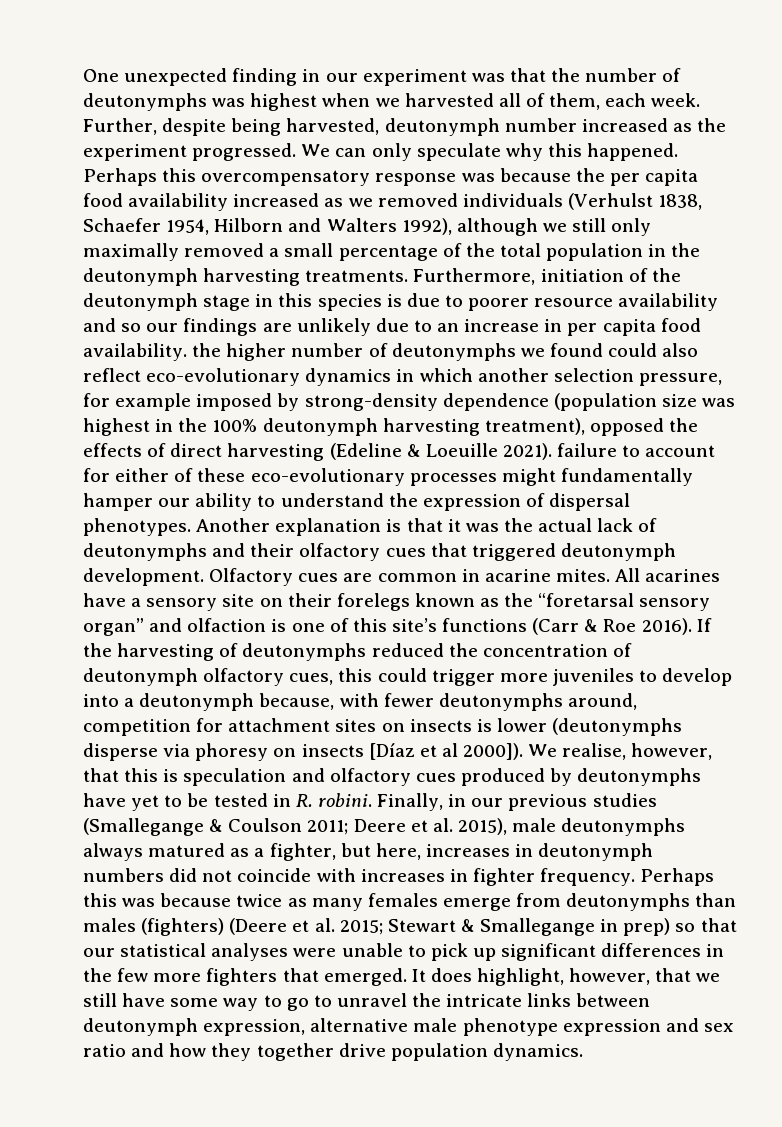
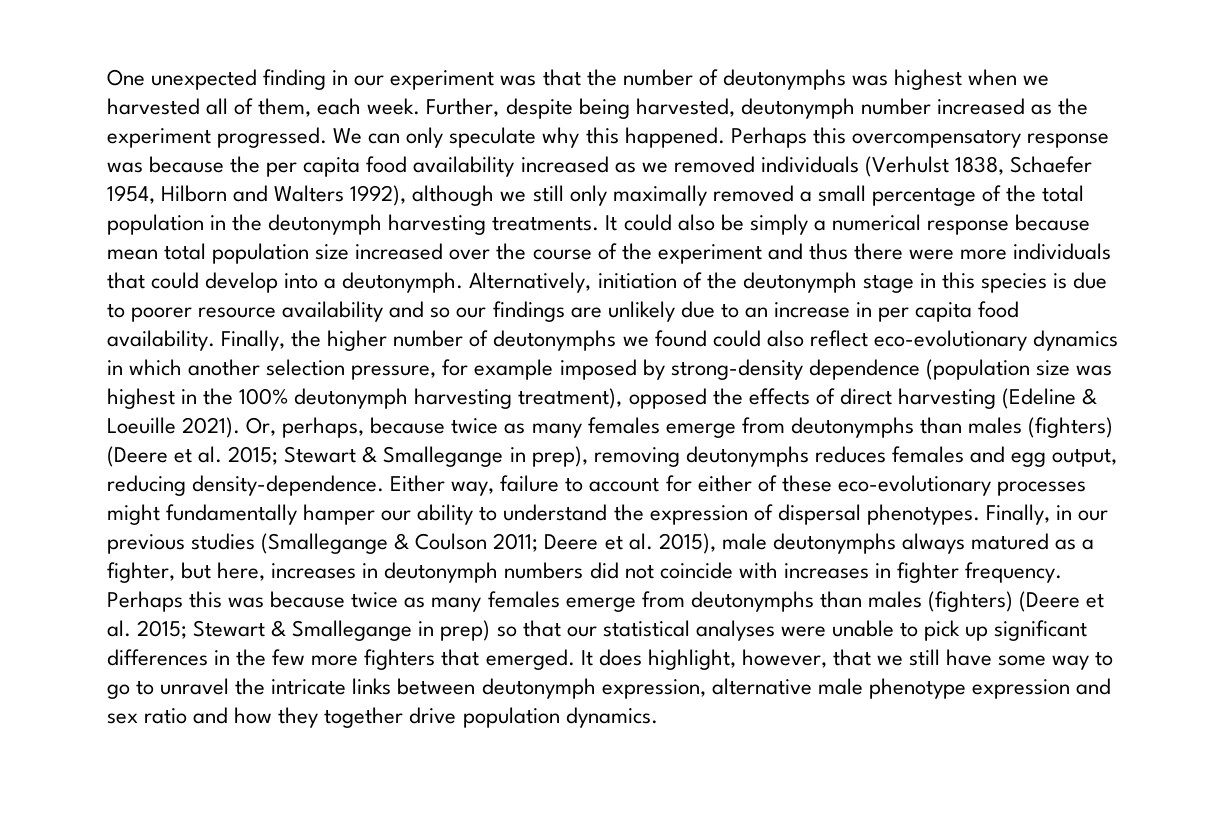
- Furthermore, initiation of the deutonymph stage in this species is due to poorer resource availability and so our findings are unlikely due to an increase in per capita food availability. the higher number of deutonymphs we found could also reflect eco-evolutionary dynamics in which another selection pressure, for example imposed by strong-density dependence (population size was highest in the 100% deutonymph harvesting treatment), opposed the effects of direct harvesting (Edeline & Loeuille 2021). failure to account for either of these eco-evolutionary processes might fundamentally hamper our ability to understand the expression of dispersal phenotypes.
+ It could also be simply a numerical response because mean total population size increased over the course of the experiment and thus there were more individuals that could develop into a deutonymph. Alternatively, initiation of the deutonymph stage in this species is due to poorer resource availability and so our findings are unlikely due to an increase in per capita food availability. Finally, the higher number of deutonymphs we found could also reflect eco-evolutionary dynamics in which another selection pressure, for example imposed by strong-density dependence (population size was highest in the 100% deutonymph harvesting treatment), opposed the effects of direct harvesting (Edeline & Loeuille 2021). Or, perhaps, because twice as many females emerge from deutonymphs than males (fighters) (Deere et al. 2015; Stewart & Smallegange in prep), removing deutonymphs reduces females and egg output, reducing density-dependence. Either way, failure to account for either of these eco-evolutionary processes might fundamentally hamper our ability to understand the expression of dispersal phenotypes.
- Another explanation is that it was the actual lack of deutonymphs and their olfactory cues that triggered deutonymph development. Olfactory cues are common in acarine mites. All acarines have a sensory site on their forelegs known as the “foretarsal sensory organ” and olfaction is one of this site’s functions (Carr & Roe 2016). If the harvesting of deutonymphs reduced the concentration of deutonymph olfactory cues, this could trigger more juveniles to develop into a deutonymph because, with fewer deutonymphs around, competition for attachment sites on insects is lower (deutonymphs disperse via phoresy on insects [Díaz et al 2000]). We realise, however, that this is speculation and olfactory cues produced by deutonymphs have yet to be tested in R. robini.

